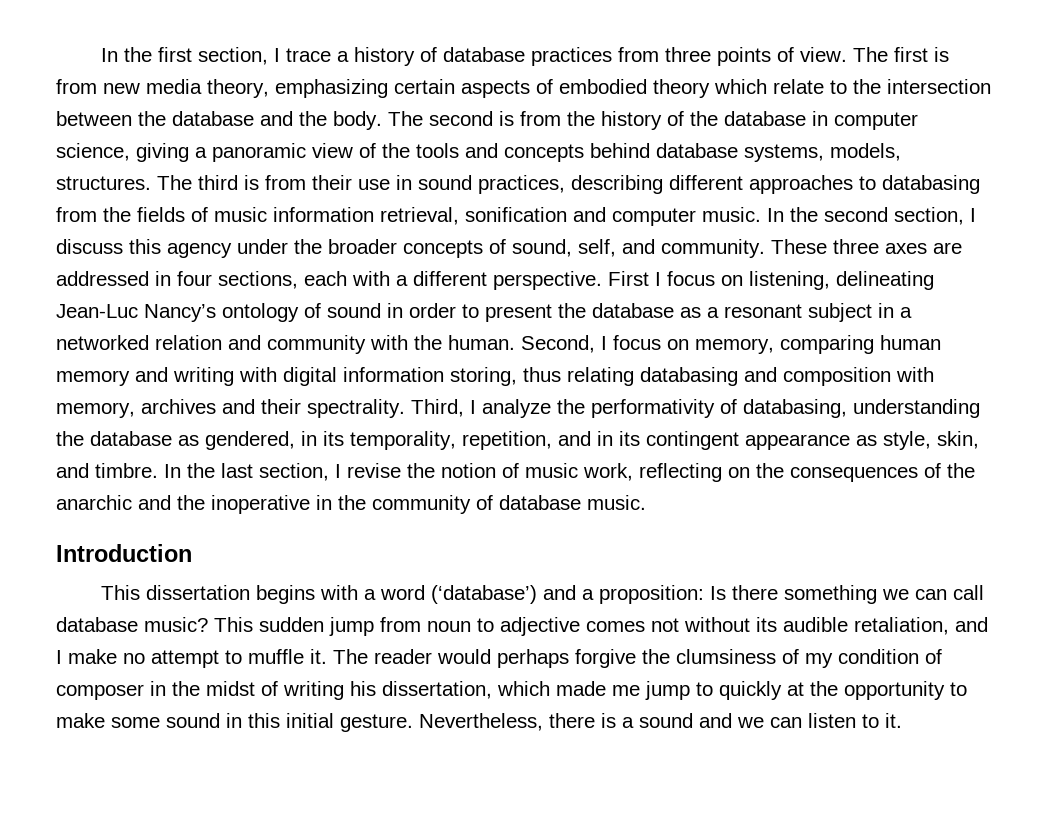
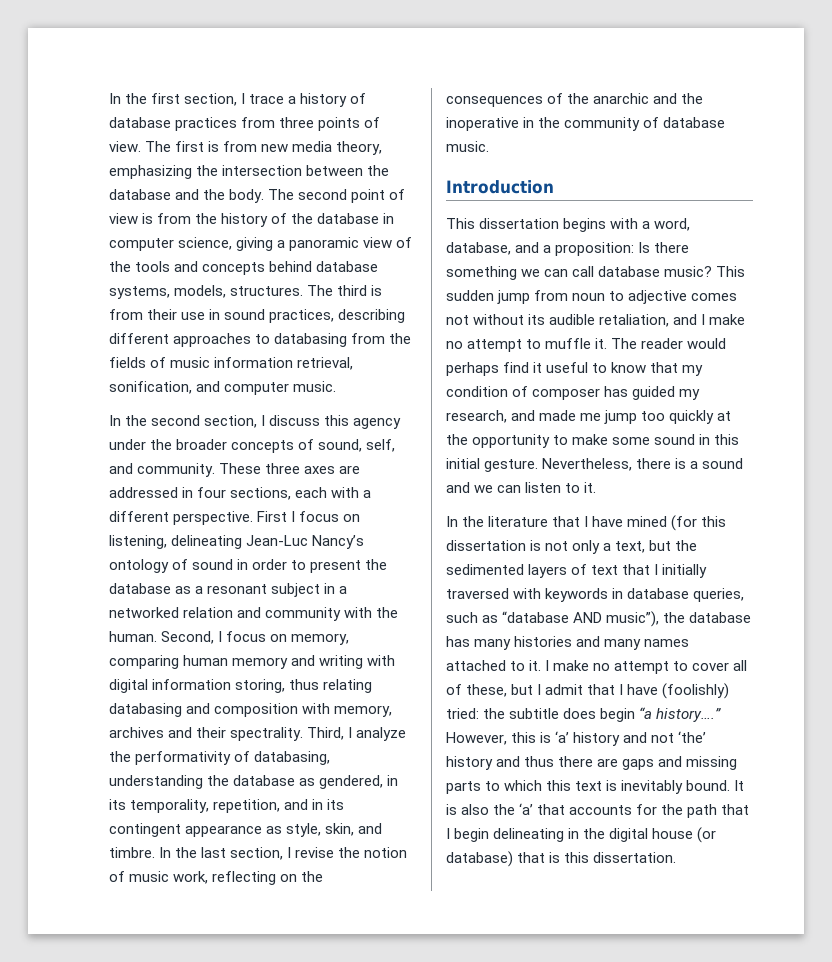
- The first is from new media theory, emphasizing certain aspects of embodied theory which relate to the intersection between the database and the body.
+ The first is from new media theory, emphasizing the intersection between the database and the body.
- The second is from the history of the database in computer science, giving a panoramic view of the tools and concepts behind database systems, models, structures.
+ The second point of view is from the history of the database in computer science, giving a panoramic view of the tools and concepts behind database systems, models, structures.
- The third is from their use in sound practices, describing different approaches to databasing from the fields of music information retrieval, sonification and computer music. In the second section, I discuss this agency under the broader concepts of sound, self, and community.
+ The third is from their use in sound practices, describing different approaches to databasing from the fields of music information retrieval, sonification, and computer music.
+ In the second section, I discuss this agency under the broader concepts of sound, self, and community.
- This dissertation begins with a word (‘database’) and a proposition: Is there something we can call database music?
+ This dissertation begins with a word, database, and a proposition: Is there something we can call database music?
- The reader would perhaps forgive the clumsiness of my condition of composer in the midst of writing his dissertation, which made me jump to quickly at the opportunity to make some sound in this initial gesture.
+ The reader would perhaps find it useful to know that my condition of composer has guided my research, and made me jump too quickly at the opportunity to make some sound in this initial gesture.
+ In the literature that I have mined (for this dissertation is not only a text, but the sedimented layers of text that I initially traversed with keywords in database queries, such as “database AND music”), the database has many histories and many names attached to it. I make no attempt to cover all of these, but I admit that I have (foolishly) tried: the subtitle does begin “a history….” However, this is ‘a’ history and not ‘the’ history and thus there are gaps and missing parts to which this text is inevitably bound. It is also the ‘a’ that accounts for the path that I begin delineating in the digital house (or database) that is this dissertation.

